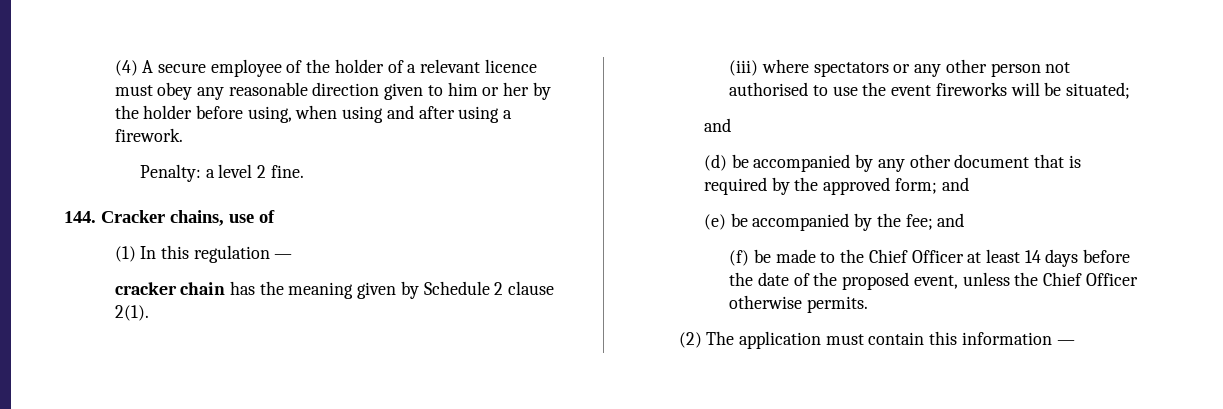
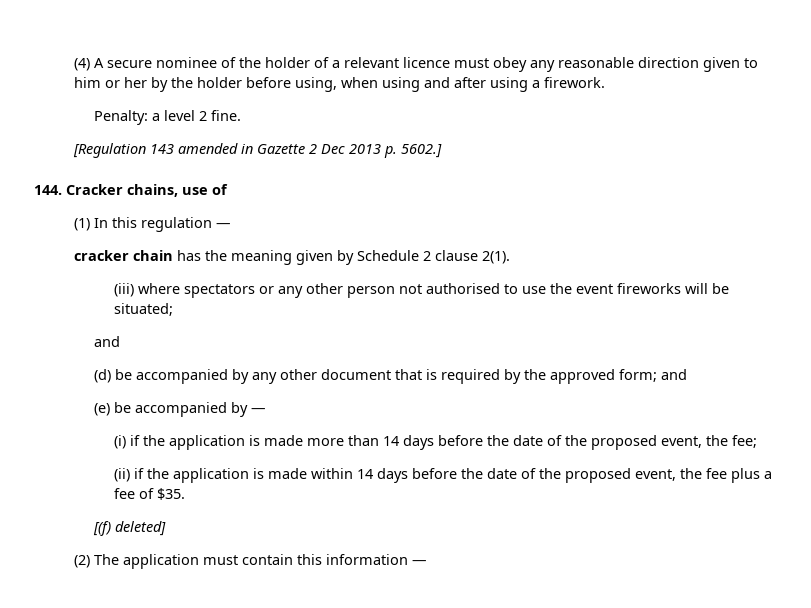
- (4) A secure employee of the holder of a relevant licence must obey any reasonable direction given to him or her by the holder before using, when using and after using a firework.
+ (4) A secure nominee of the holder of a relevant licence must obey any reasonable direction given to him or her by the holder before using, when using and after using a firework.
+ [Regulation 143 amended in Gazette 2 Dec 2013 p. 5602.]
- (e) be accompanied by the fee; and
- (f) be made to the Chief Officer at least 14 days before the date of the proposed event, unless the Chief Officer otherwise permits.
+ (e) be accompanied by —
+ (i) if the application is made more than 14 days before the date of the proposed event, the fee;
+ (ii) if the application is made within 14 days before the date of the proposed event, the fee plus a fee of $35.
+ [(f) deleted]

